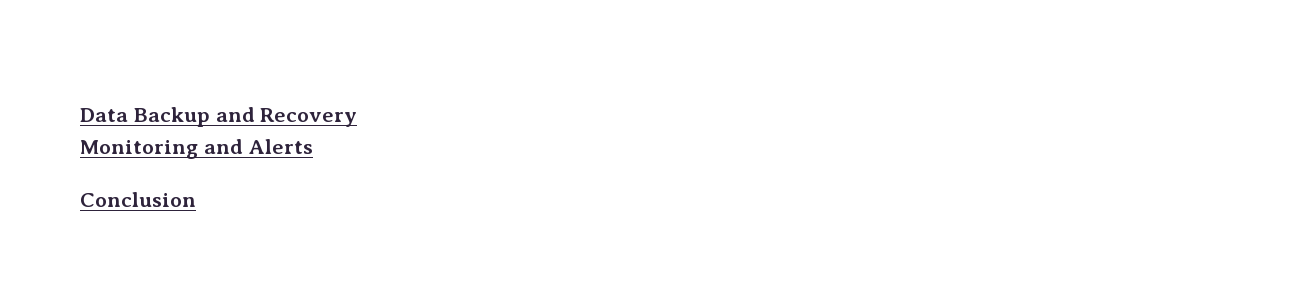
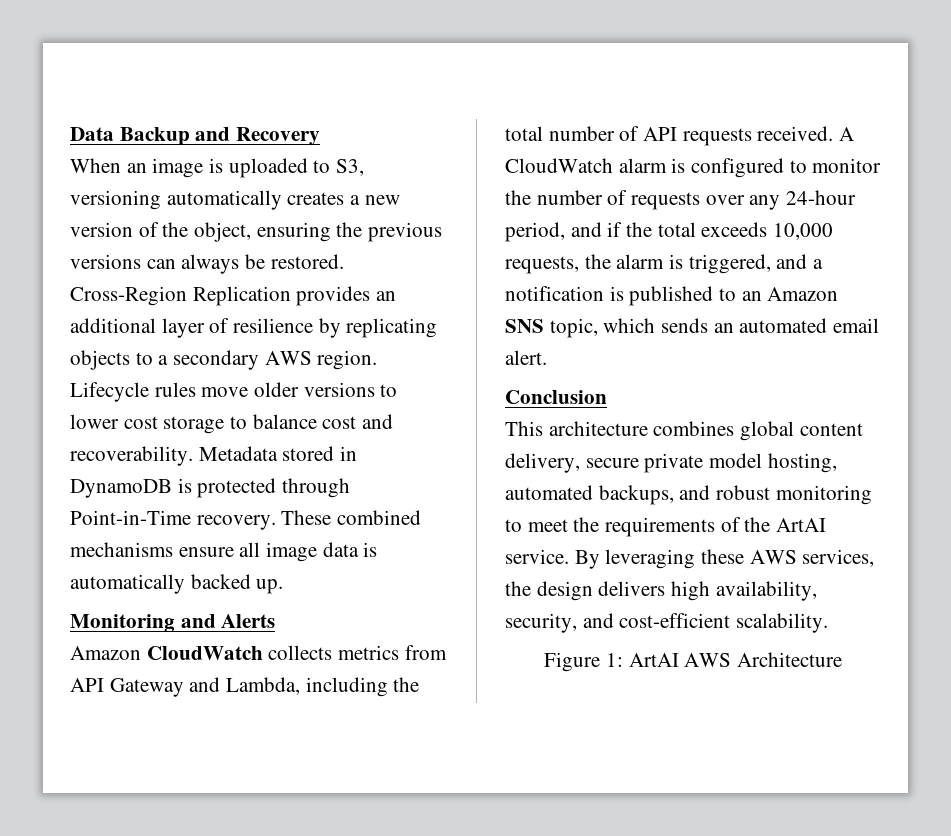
+ When an image is uploaded to S3, versioning automatically creates a new version of the object, ensuring the previous versions can always be restored. Cross-Region Replication provides an additional layer of resilience by replicating objects to a secondary AWS region. Lifecycle rules move older versions to lower cost storage to balance cost and recoverability. Metadata stored in DynamoDB is protected through Point-in-Time recovery. These combined mechanisms ensure all image data is automatically backed up.
  Monitoring and Alerts
+ Amazon CloudWatch collects metrics from API Gateway and Lambda, including the total number of API requests received. A CloudWatch alarm is configured to monitor the number of requests over any 24-hour period, and if the total exceeds 10,000 requests, the alarm is triggered, and a notification is published to an Amazon SNS topic, which sends an automated email alert.
  Conclusion
+ This architecture combines global content delivery, secure private model hosting, automated backups, and robust monitoring to meet the requirements of the ArtAI service. By leveraging these AWS services, the design delivers high availability, security, and cost-efficient scalability.
+ Figure 1: ArtAI AWS Architecture

